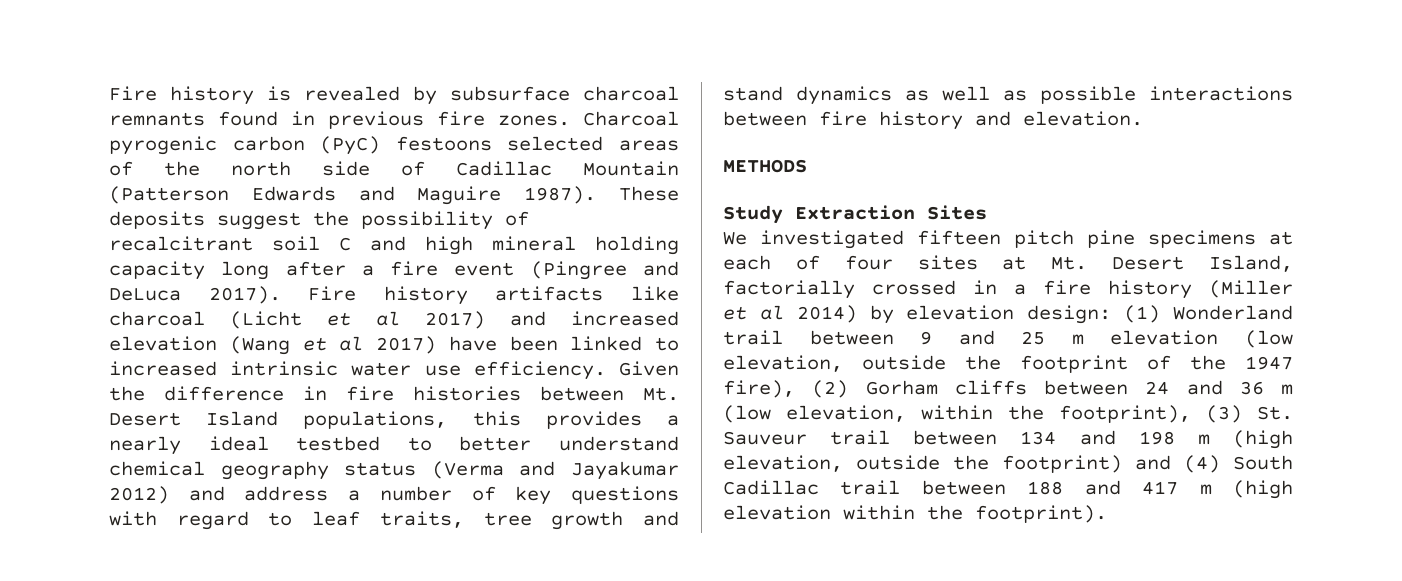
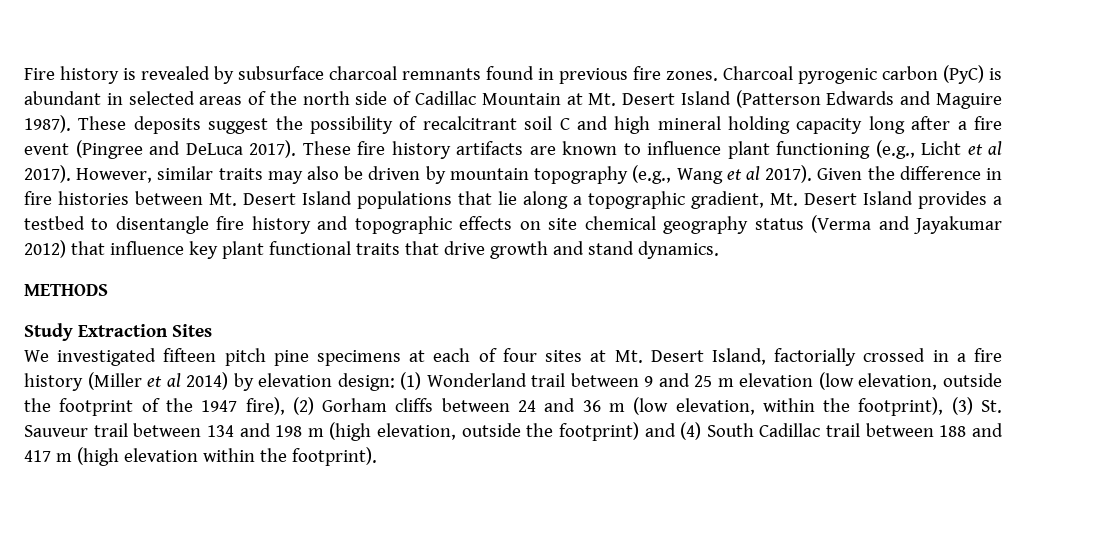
- Charcoal pyrogenic carbon (PyC) festoons selected areas of the north side of Cadillac Mountain (Patterson Edwards and Maguire 1987).
+ Charcoal pyrogenic carbon (PyC) is abundant in selected areas of the north side of Cadillac Mountain at Mt. Desert Island (Patterson Edwards and Maguire 1987).
- Fire history artifacts like charcoal (Licht et al 2017) and increased elevation (Wang et al 2017) have been linked to increased intrinsic water use efficiency.
+ These fire history artifacts are known to influence plant functioning (e.g., Licht et al 2017). However, similar traits may also be driven by mountain topography (e.g., Wang et al 2017).
- Given the difference in fire histories between Mt. Desert Island populations, this provides a nearly ideal testbed to better understand chemical geography status (Verma and Jayakumar 2012) and address a number of key questions with regard to leaf traits, tree growth and stand dynamics as well as possible interactions between fire history and elevation.
+ Given the difference in fire histories between Mt. Desert Island populations that lie along a topographic gradient, Mt. Desert Island provides a testbed to disentangle fire history and topographic effects on site chemical geography status (Verma and Jayakumar 2012) that influence key plant functional traits that drive growth and stand dynamics.

